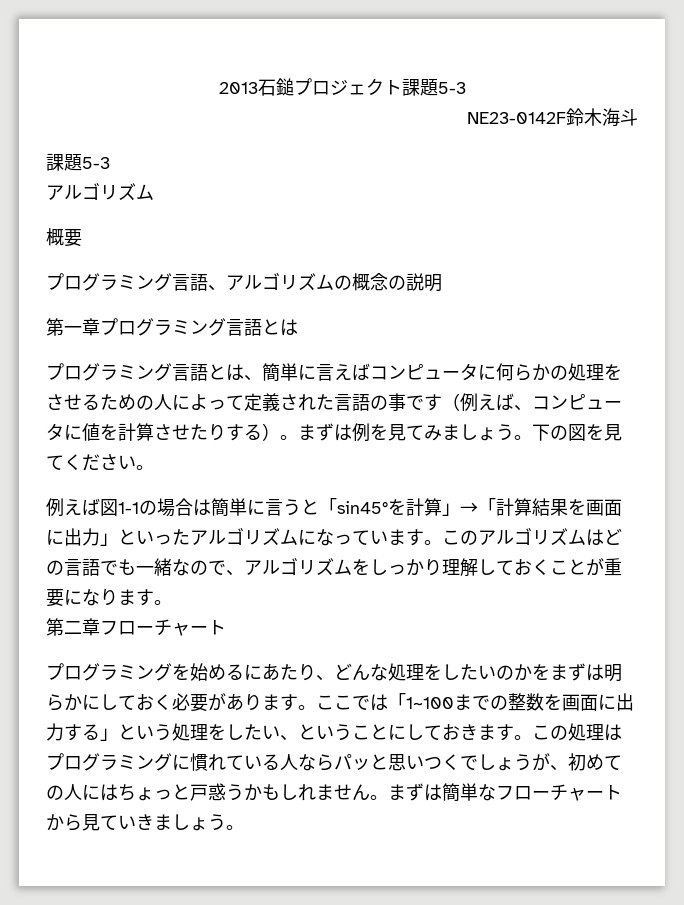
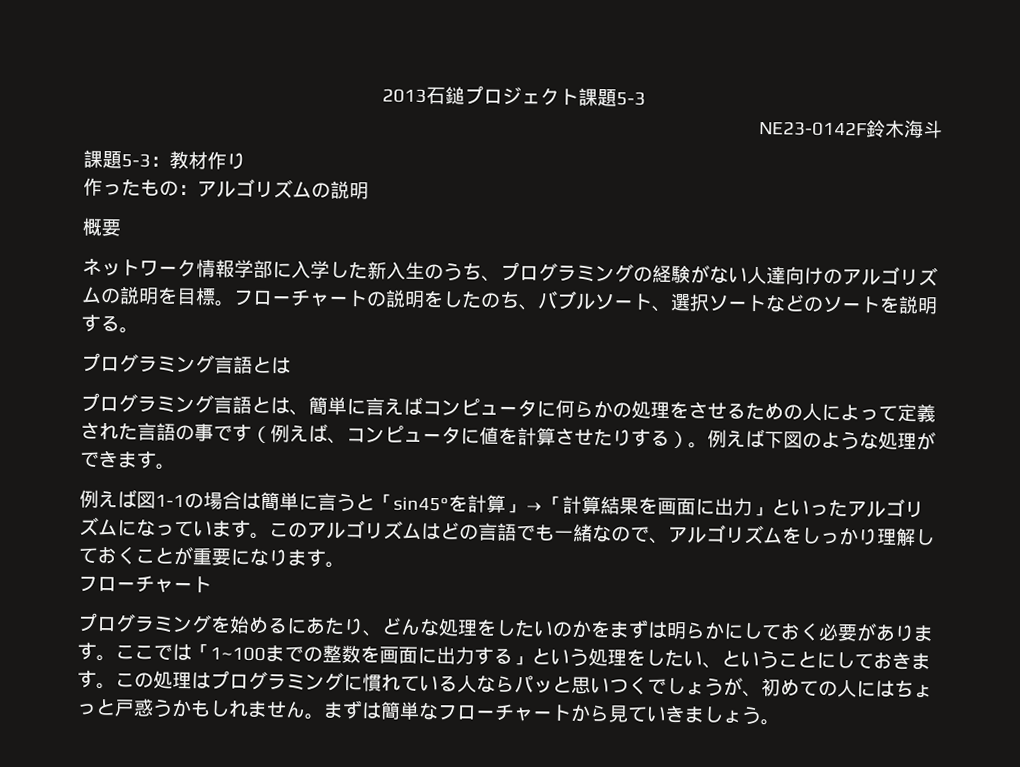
  NE23-0142F鈴木海斗
- 課題5-3
- アルゴリズム
+ 課題5-3：教材作り
+ 作ったもの：アルゴリズムの説明
- プログラミング言語、アルゴリズムの概念の説明
- 第一章プログラミング言語とは
+ ネットワーク情報学部に入学した新入生のうち、プログラミングの経験がない人達向けのアルゴリズムの説明を目標。フローチャートの説明をしたのち、バブルソート、選択ソートなどのソートを説明する。
+ プログラミング言語とは
- まずは例を見てみましょう。下の図を見てください。
+ 例えば下図のような処理ができます。
  このアルゴリズムはどの言語でも一緒なので、アルゴリズムをしっかり理解しておくことが重要になります。
- 第二章フローチャート
+ フローチャート

